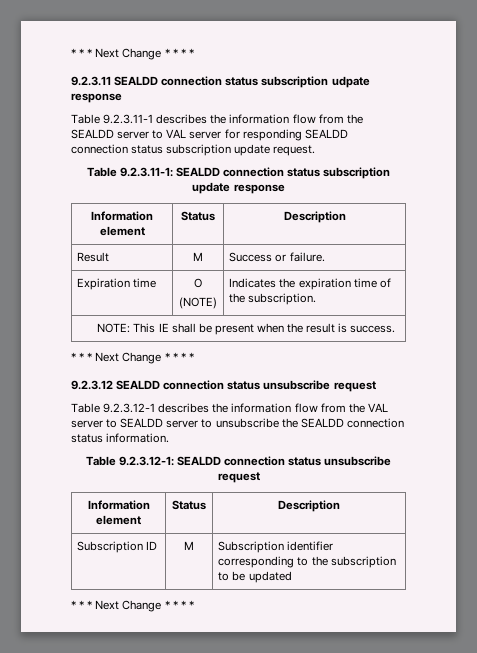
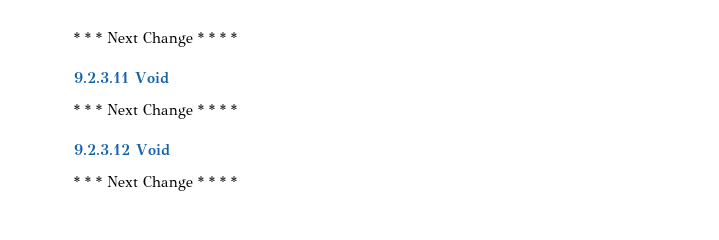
- 9.2.3.11 SEALDD connection status subscription udpate response
- Table 9.2.3.11-1 describes the information flow from the SEALDD server to VAL server for responding SEALDD connection status subscription update request.
- Table 9.2.3.11-1: SEALDD connection status subscription update response
- Information element | Status | Description
- Result | M | Success or failure.
- Expiration time | O
- (NOTE) | Indicates the expiration time of the subscription.
- NOTE: This IE shall be present when the result is success.
+ 9.2.3.11 Void
- 9.2.3.12 SEALDD connection status unsubscribe request
- Table 9.2.3.12-1 describes the information flow from the VAL server to SEALDD server to unsubscribe the SEALDD connection status information.
- Table 9.2.3.12-1: SEALDD connection status unsubscribe request
- Information element | Status | Description
- Subscription ID | M | Subscription identifier corresponding to the subscription to be updated
+ 9.2.3.12 Void

